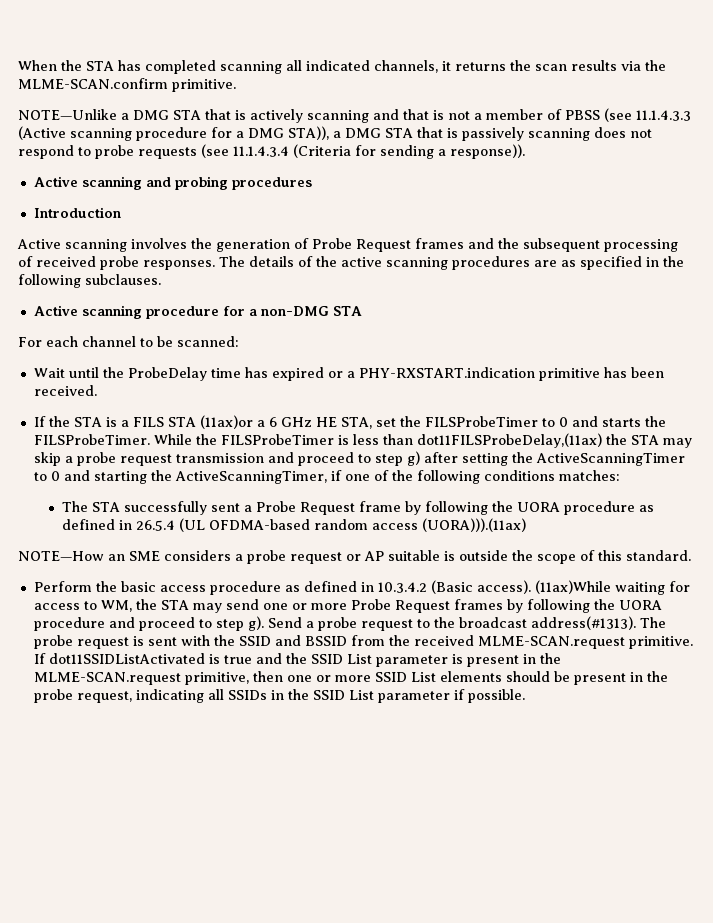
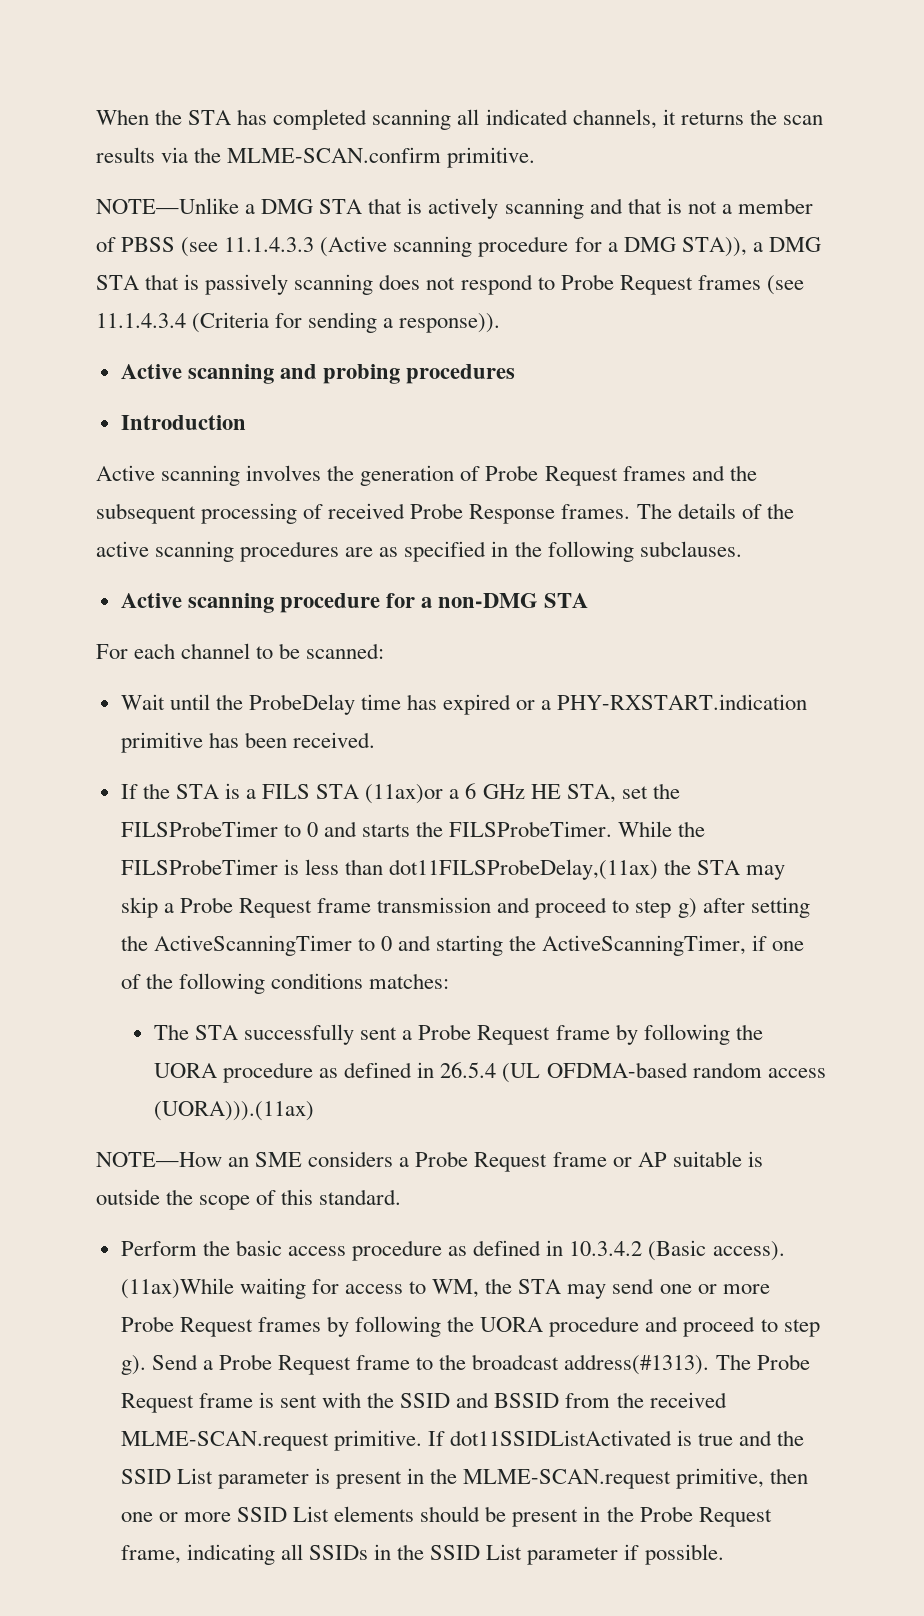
- NOTE—Unlike a DMG STA that is actively scanning and that is not a member of PBSS (see 11.1.4.3.3 (Active scanning procedure for a DMG STA)), a DMG STA that is passively scanning does not respond to probe requests (see 11.1.4.3.4 (Criteria for sending a response)).
+ NOTE—Unlike a DMG STA that is actively scanning and that is not a member of PBSS (see 11.1.4.3.3 (Active scanning procedure for a DMG STA)), a DMG STA that is passively scanning does not respond to Probe Request frames (see 11.1.4.3.4 (Criteria for sending a response)).
- Active scanning involves the generation of Probe Request frames and the subsequent processing of received probe responses.
+ Active scanning involves the generation of Probe Request frames and the subsequent processing of received Probe Response frames.
- While the FILSProbeTimer is less than dot11FILSProbeDelay,(11ax) the STA may skip a probe request transmission and proceed to step g) after setting the ActiveScanningTimer to 0 and starting the ActiveScanningTimer, if one of the following conditions matches:
+ While the FILSProbeTimer is less than dot11FILSProbeDelay,(11ax) the STA may skip a Probe Request frame transmission and proceed to step g) after setting the ActiveScanningTimer to 0 and starting the ActiveScanningTimer, if one of the following conditions matches:
- NOTE—How an SME considers a probe request or AP suitable is outside the scope of this standard.
+ NOTE—How an SME considers a Probe Request frame or AP suitable is outside the scope of this standard.
- Send a probe request to the broadcast address(#1313).
+ Send a Probe Request frame to the broadcast address(#1313).
- The probe request is sent with the SSID and BSSID from the received MLME-SCAN.request primitive.
+ The Probe Request frame is sent with the SSID and BSSID from the received MLME-SCAN.request primitive.
- If dot11SSIDListActivated is true and the SSID List parameter is present in the MLME-SCAN.request primitive, then one or more SSID List elements should be present in the probe request, indicating all SSIDs in the SSID List parameter if possible.
+ If dot11SSIDListActivated is true and the SSID List parameter is present in the MLME-SCAN.request primitive, then one or more SSID List elements should be present in the Probe Request frame, indicating all SSIDs in the SSID List parameter if possible.

